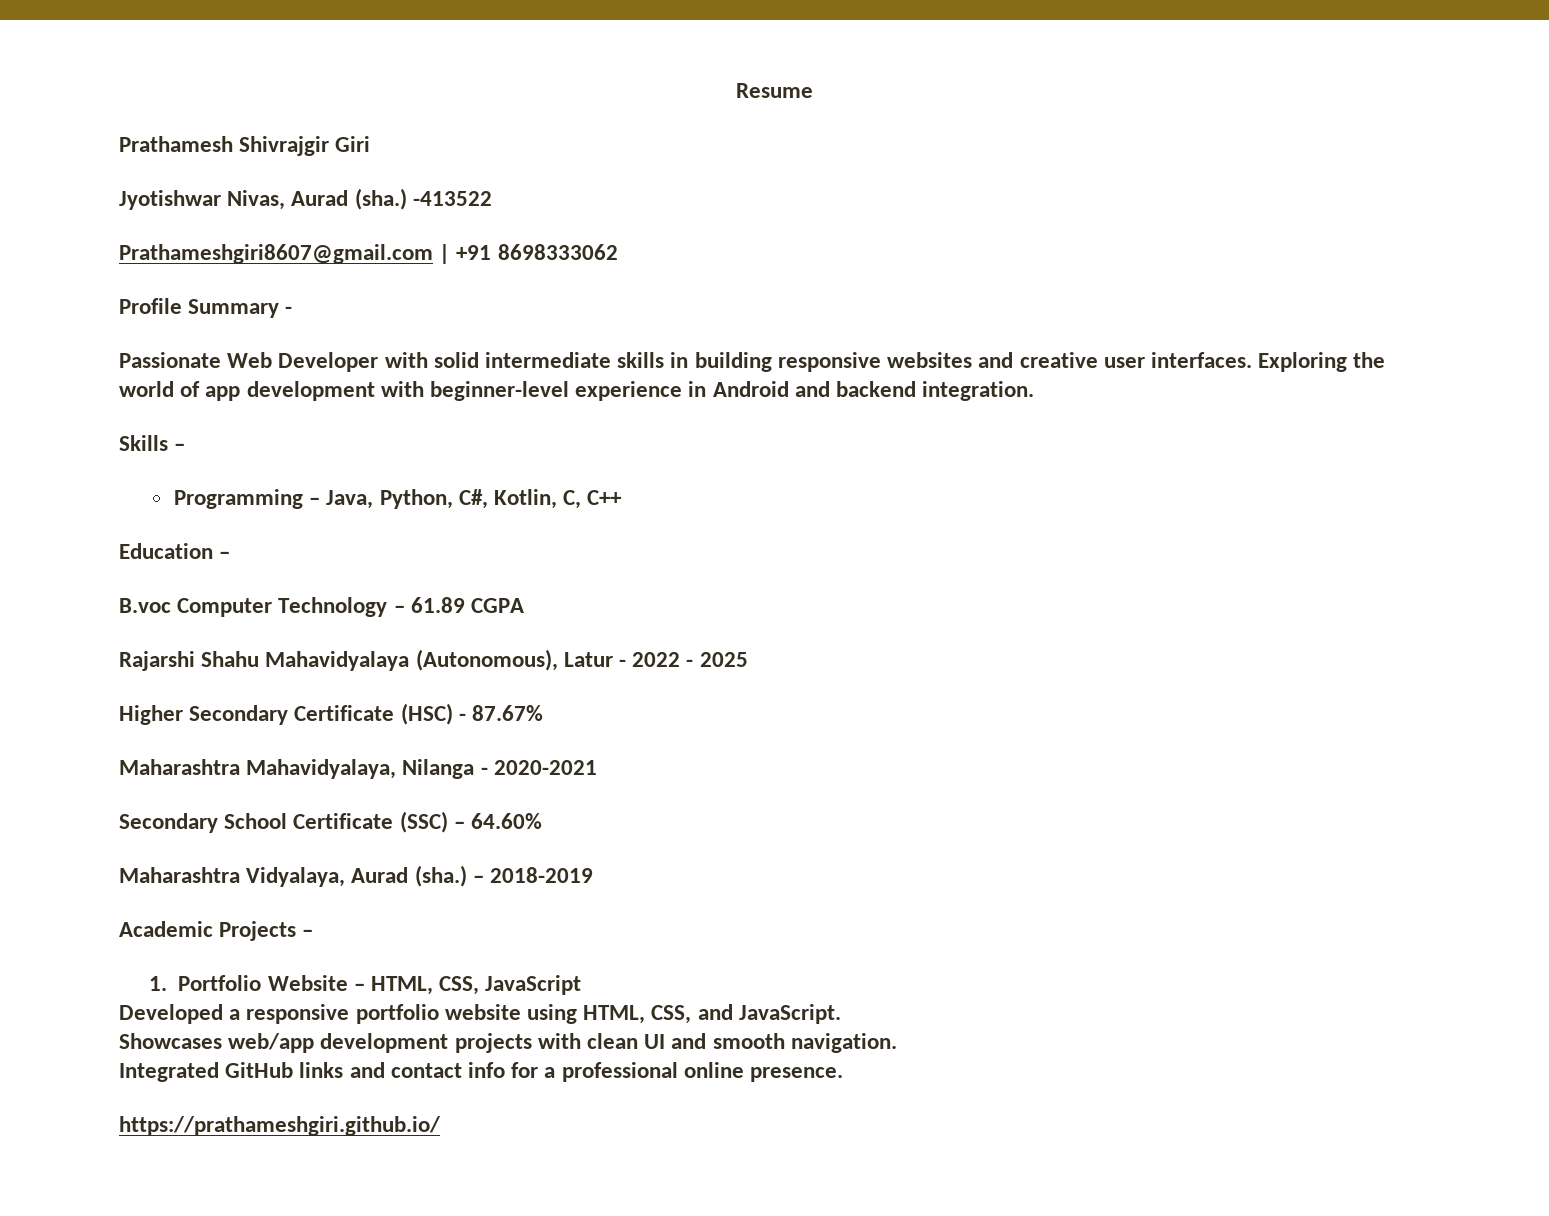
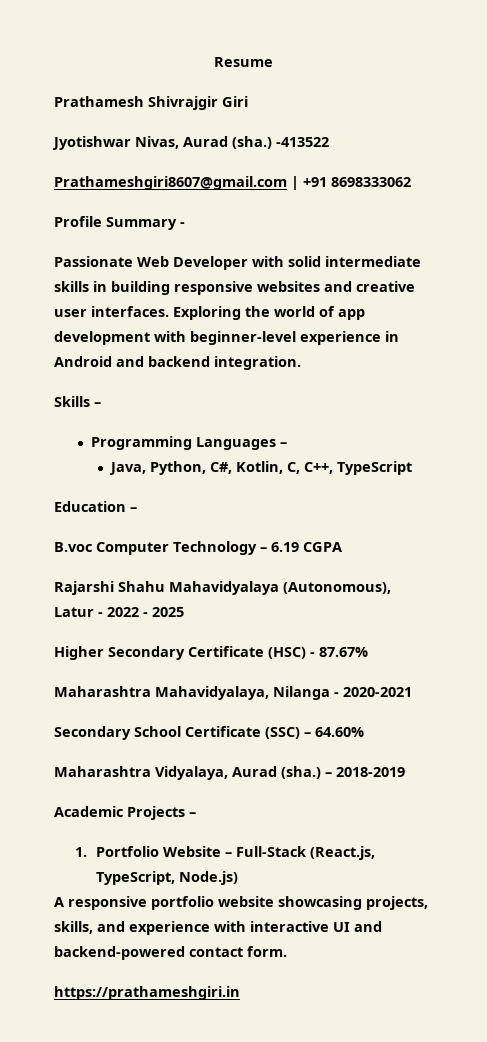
- Programming – Java, Python, C#, Kotlin, C, C++
+ Programming Languages –
+ Java, Python, C#, Kotlin, C, C++, TypeScript
- B.voc Computer Technology – 61.89 CGPA
+ B.voc Computer Technology – 6.19 CGPA
- 1. Portfolio Website – HTML, CSS, JavaScript
- Developed a responsive portfolio website using HTML, CSS, and JavaScript.
- Showcases web/app development projects with clean UI and smooth navigation.
- Integrated GitHub links and contact info for a professional online presence.
- https://prathameshgiri.github.io/
+ 1. Portfolio Website – Full-Stack (React.js, TypeScript, Node.js)
+ A responsive portfolio website showcasing projects, skills, and experience with interactive UI and backend-powered contact form.
+ https://prathameshgiri.in

